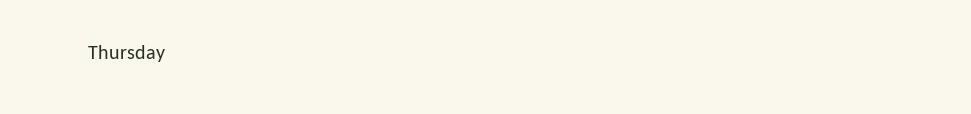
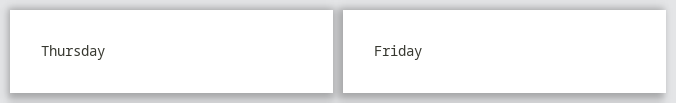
+ Friday

